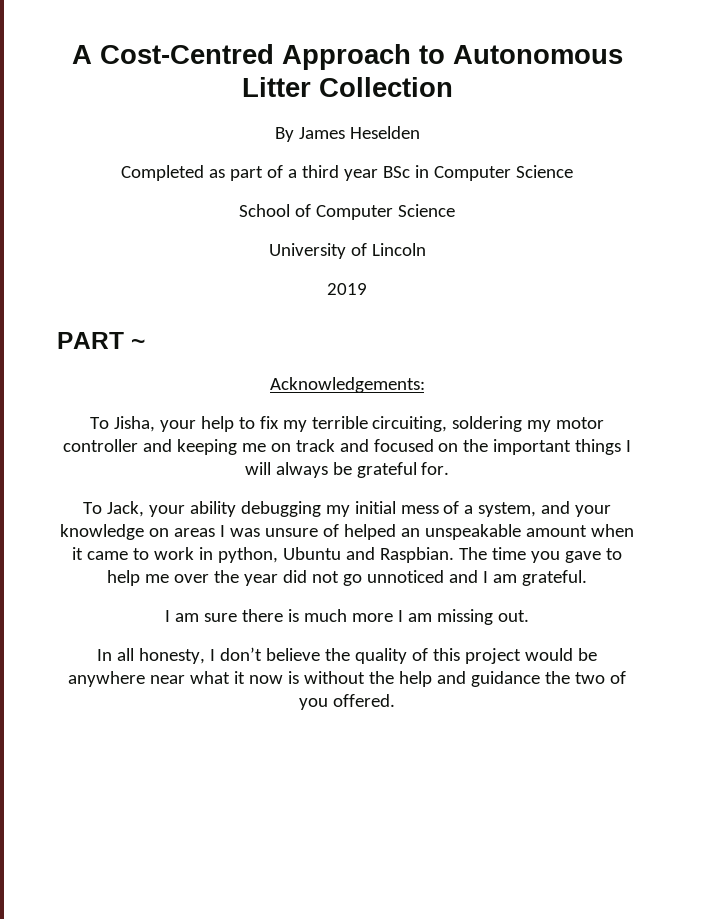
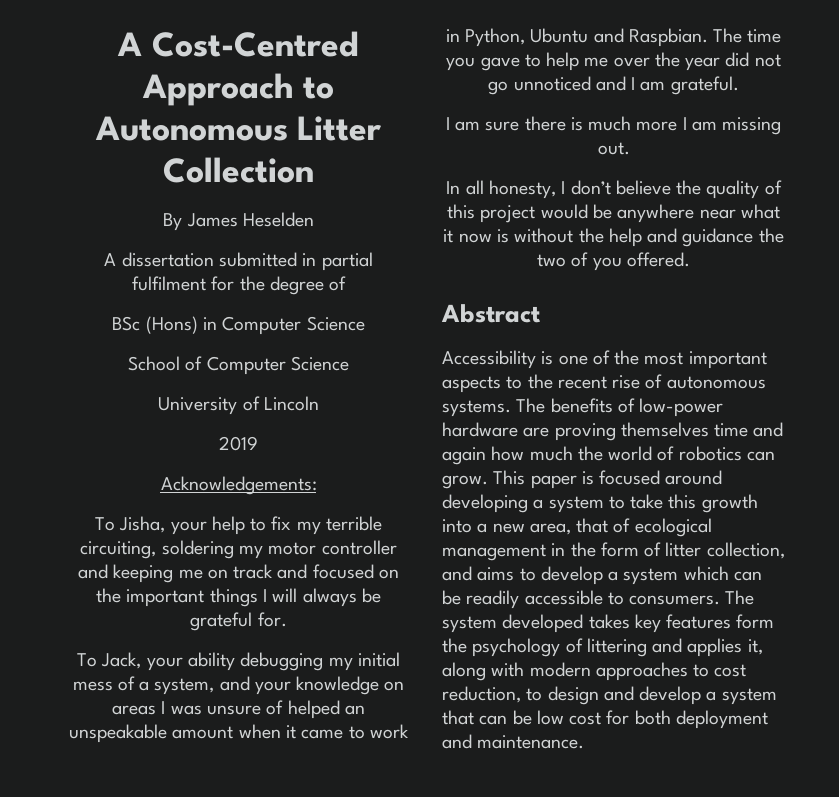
- Completed as part of a third year BSc in Computer Science
+ A dissertation submitted in partial fulfilment for the degree of
+ BSc (Hons) in Computer Science
- PART ~
- To Jack, your ability debugging my initial mess of a system, and your knowledge on areas I was unsure of helped an unspeakable amount when it came to work in python, Ubuntu and Raspbian.
+ To Jack, your ability debugging my initial mess of a system, and your knowledge on areas I was unsure of helped an unspeakable amount when it came to work in Python, Ubuntu and Raspbian.
+ Abstract
+ Accessibility is one of the most important aspects to the recent rise of autonomous systems. The benefits of low-power hardware are proving themselves time and again how much the world of robotics can grow. This paper is focused around developing a system to take this growth into a new area, that of ecological management in the form of litter collection, and aims to develop a system which can be readily accessible to consumers. The system developed takes key features form the psychology of littering and applies it, along with modern approaches to cost reduction, to design and develop a system that can be low cost for both deployment and maintenance.

